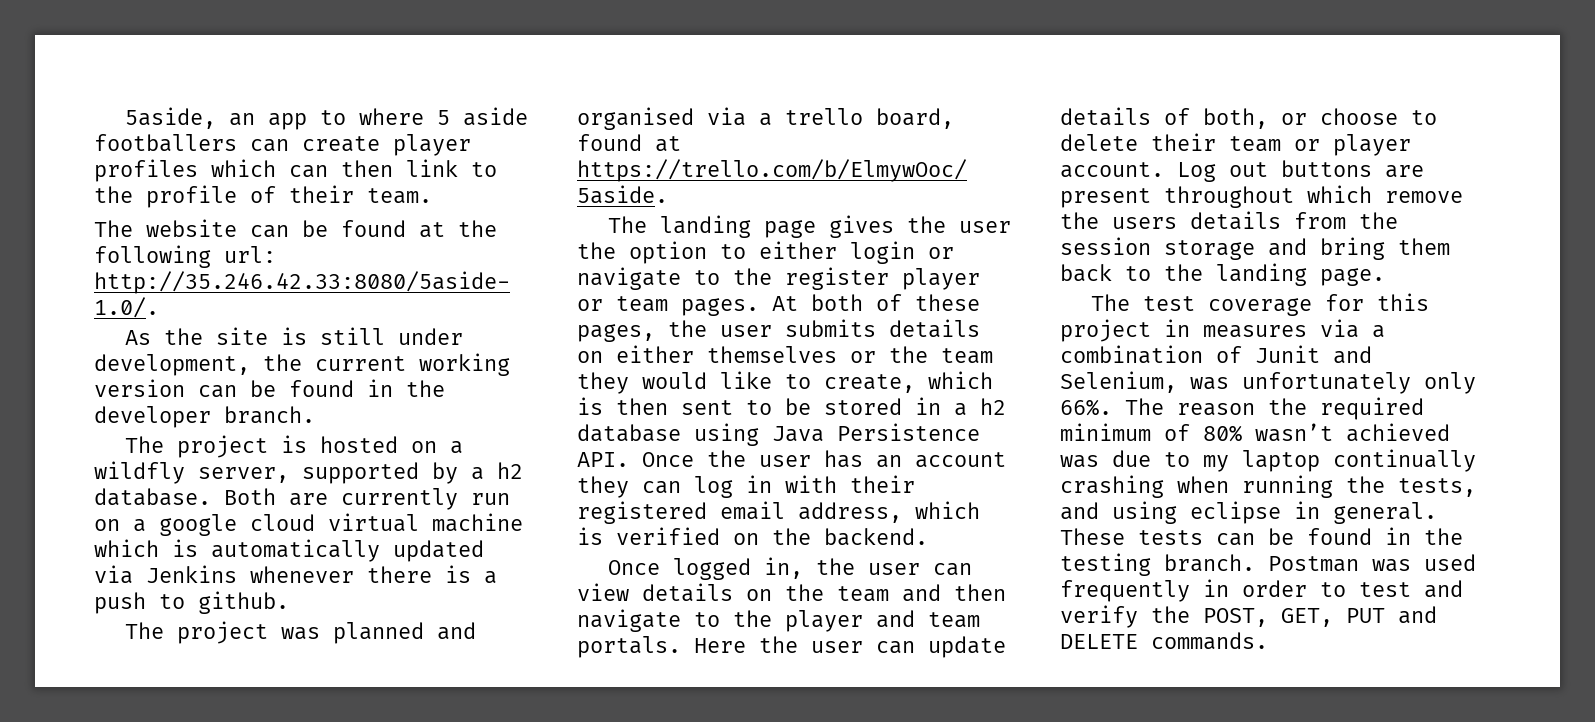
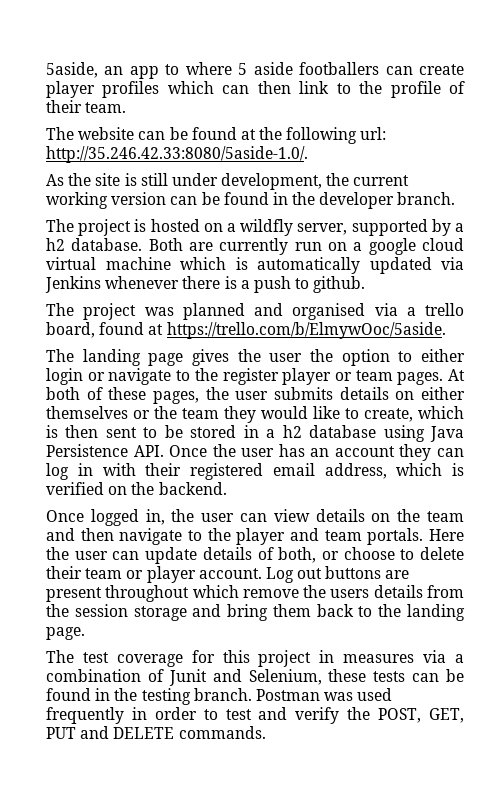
- The test coverage for this project in measures via a combination of Junit and Selenium, was unfortunately only 66%. The reason the required minimum of 80% wasn’t achieved was due to my laptop continually crashing when running the tests, and using eclipse in general. These tests can be found in the testing branch.
+ The test coverage for this project in measures via a combination of Junit and Selenium, these tests can be found in the testing branch.

